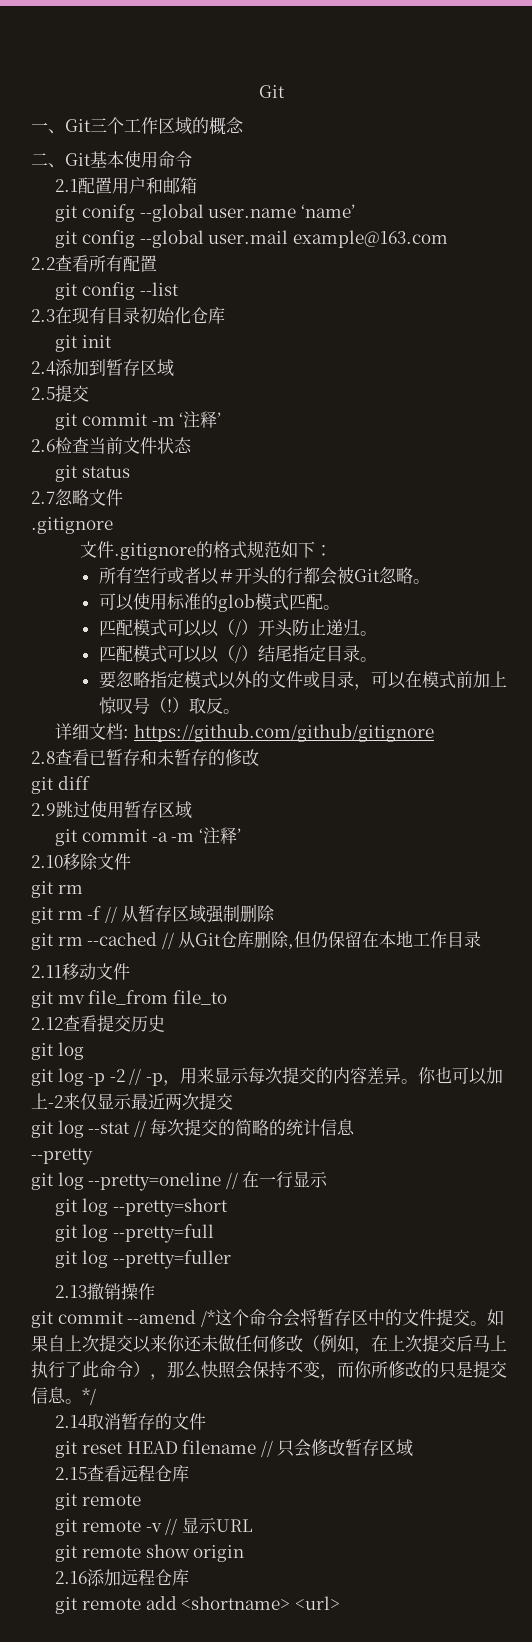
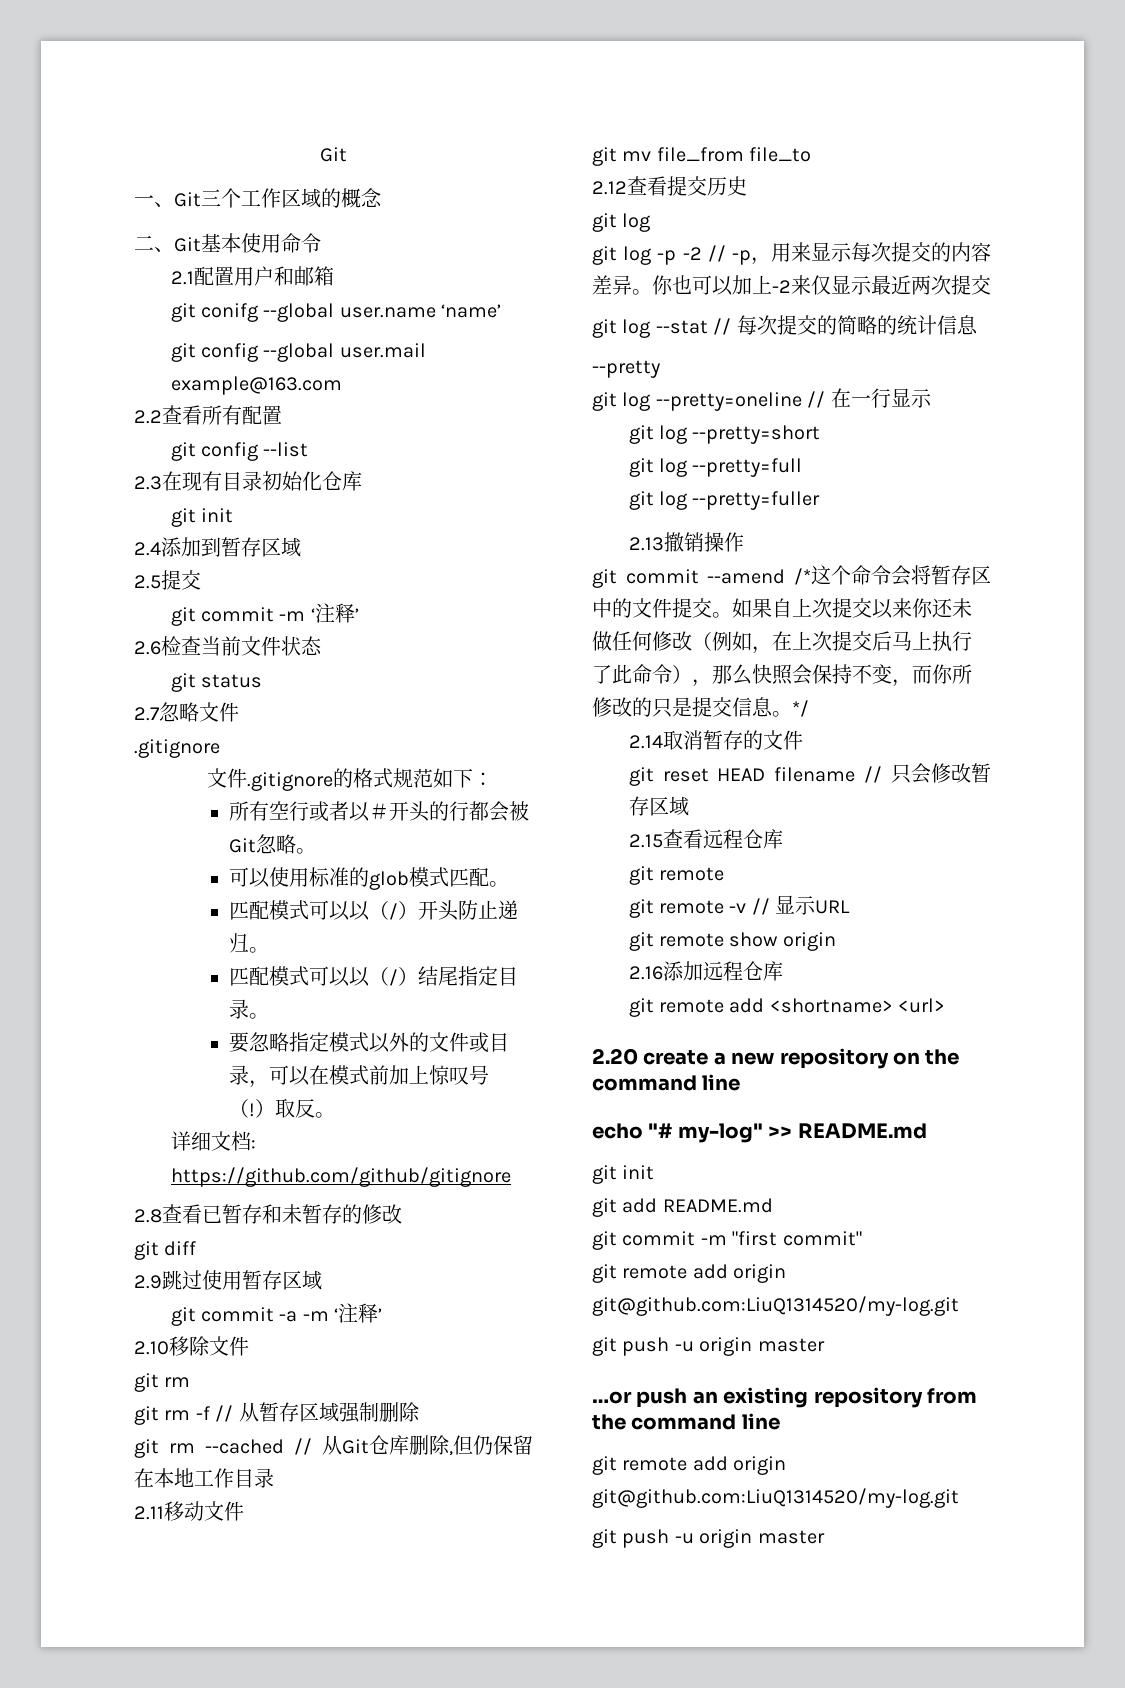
+ 2.20 create a new repository on the command line
+ echo "# my-log" >> README.md
+ git init
+ git add README.md
+ git commit -m "first commit"
+ git remote add origin git@github.com:LiuQ1314520/my-log.git
+ git push -u origin master
+ …or push an existing repository from the command line
+ git remote add origin git@github.com:LiuQ1314520/my-log.git
+ git push -u origin master

